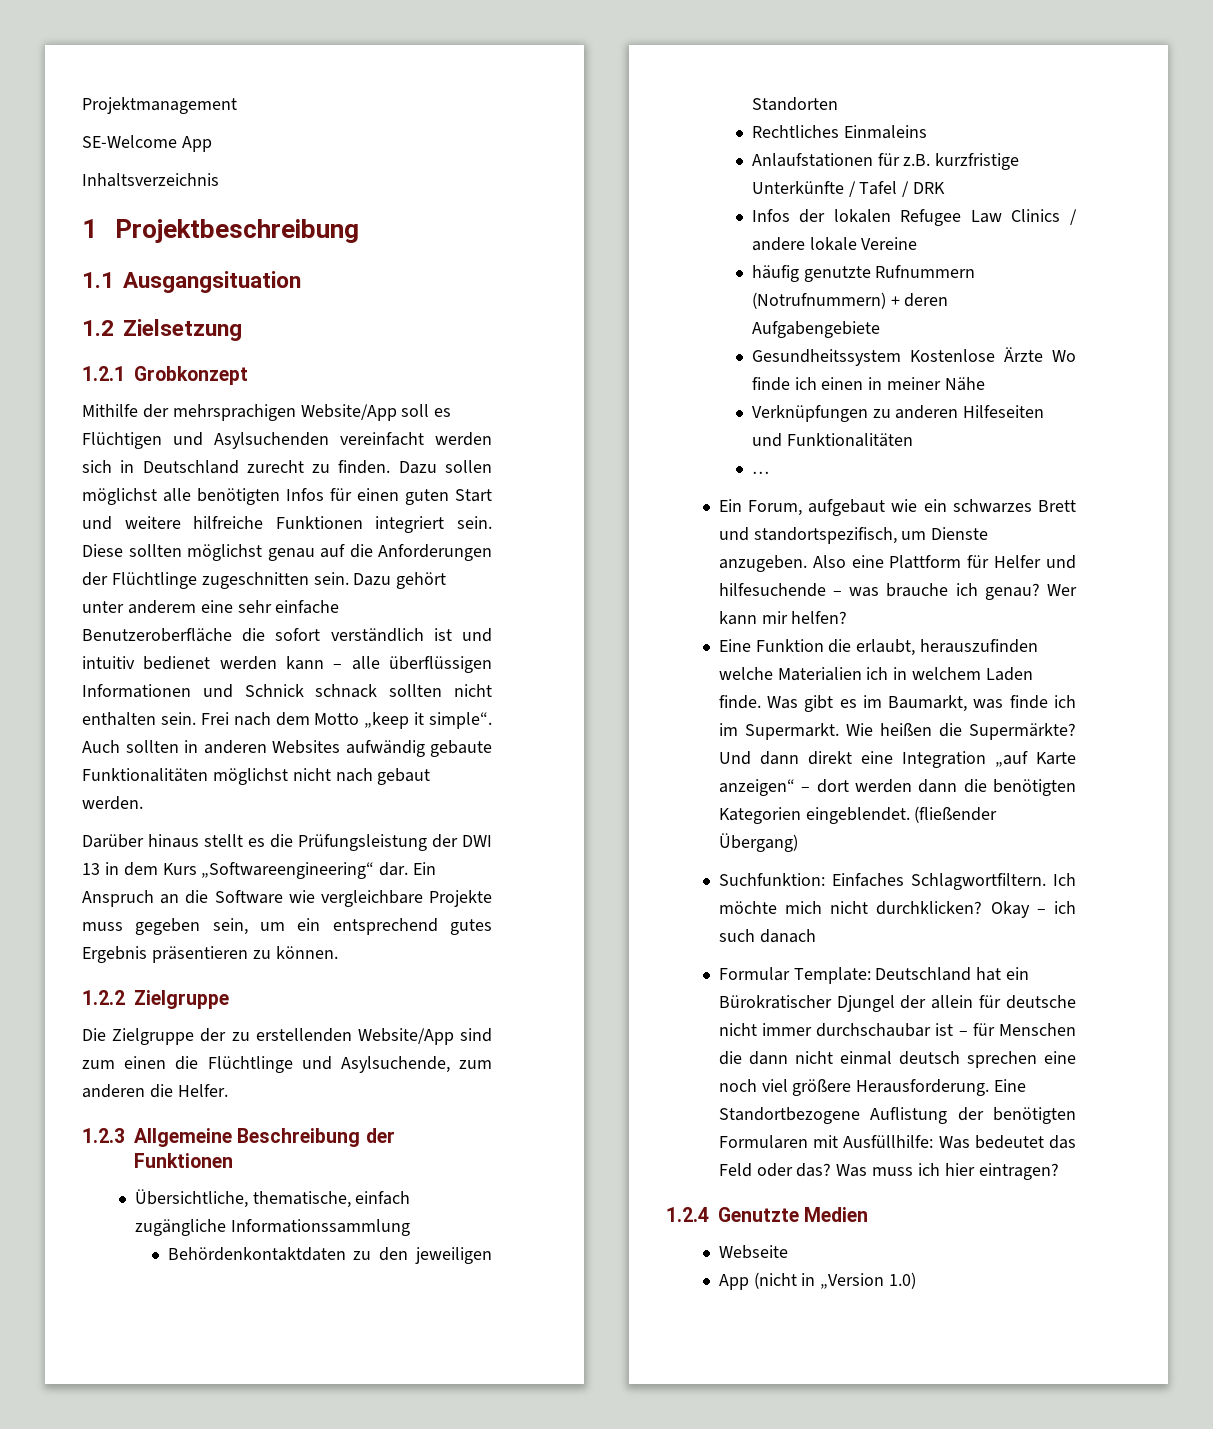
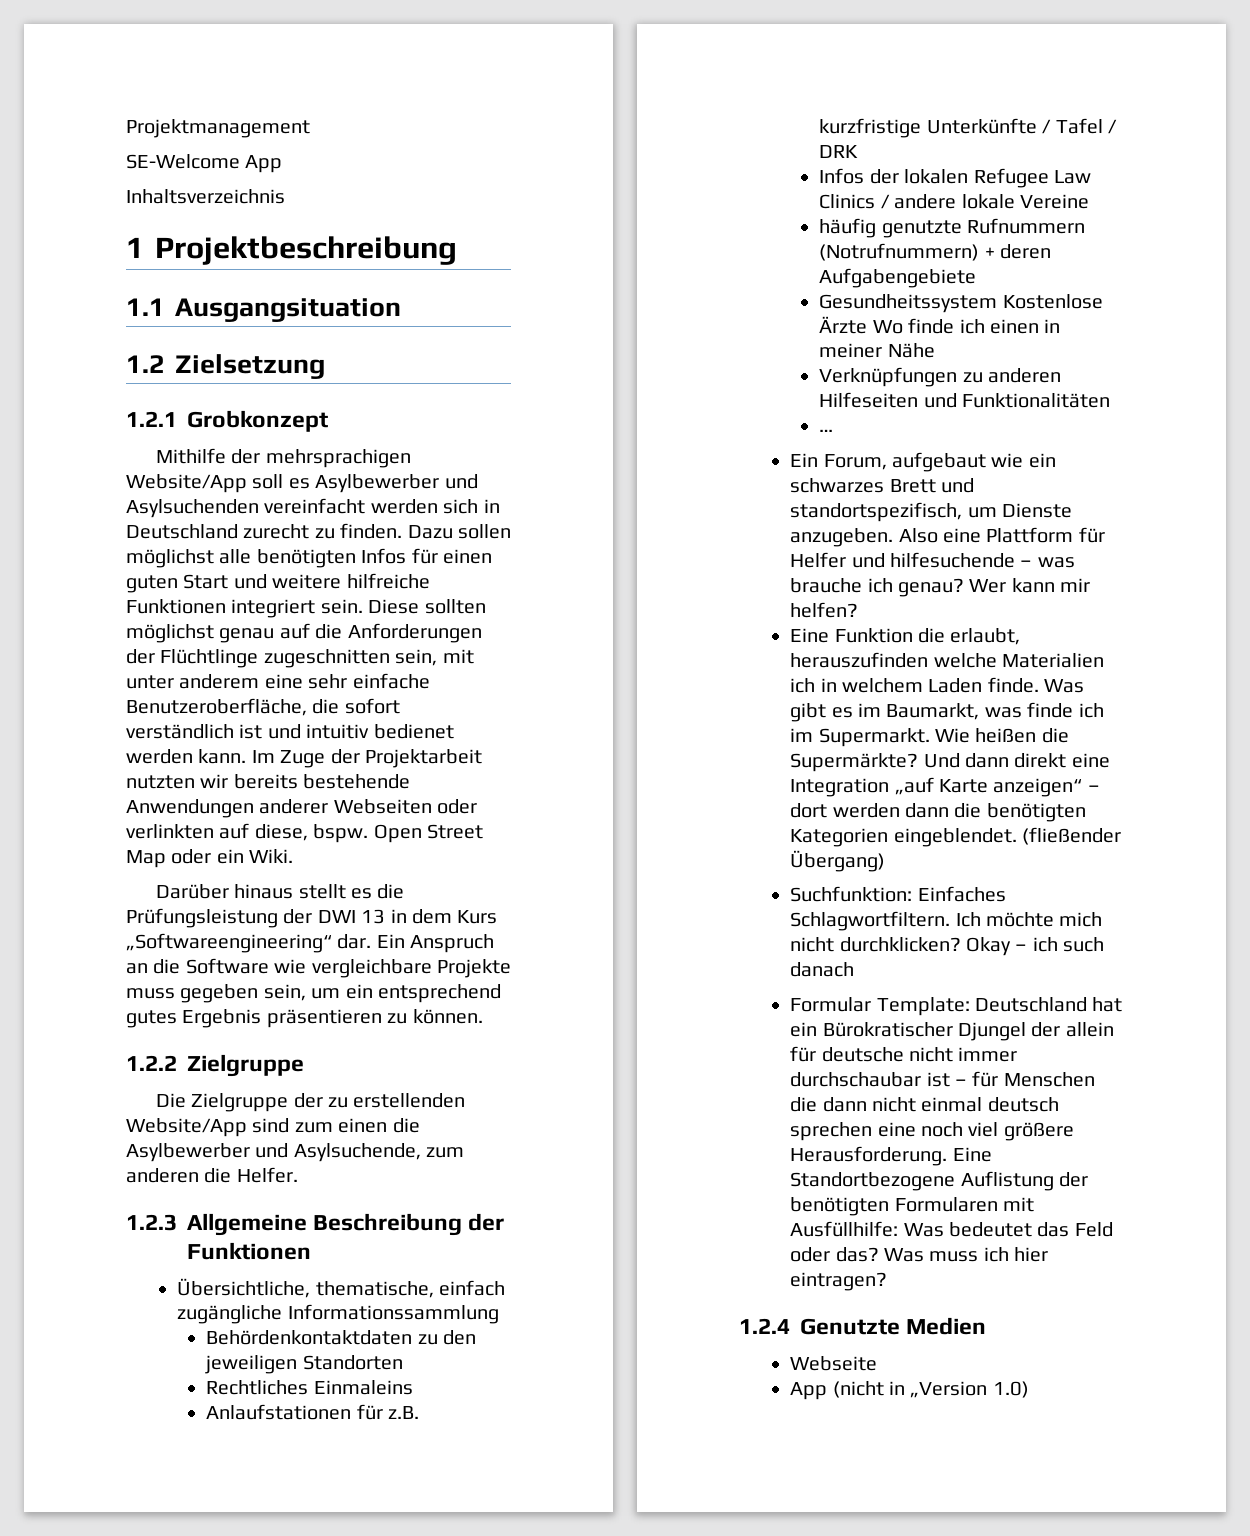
- Mithilfe der mehrsprachigen Website/App soll es Flüchtigen und Asylsuchenden vereinfacht werden sich in Deutschland zurecht zu finden.
+ Mithilfe der mehrsprachigen Website/App soll es Asylbewerber und Asylsuchenden vereinfacht werden sich in Deutschland zurecht zu finden.
- Diese sollten möglichst genau auf die Anforderungen der Flüchtlinge zugeschnitten sein. Dazu gehört unter anderem eine sehr einfache Benutzeroberfläche die sofort verständlich ist und intuitiv bedienet werden kann – alle überflüssigen Informationen und Schnick schnack sollten nicht enthalten sein. Frei nach dem Motto „keep it simple“. Auch sollten in anderen Websites aufwändig gebaute Funktionalitäten möglichst nicht nach gebaut werden.
+ Diese sollten möglichst genau auf die Anforderungen der Flüchtlinge zugeschnitten sein, mit unter anderem eine sehr einfache Benutzeroberfläche, die sofort verständlich ist und intuitiv bedienet werden kann. Im Zuge der Projektarbeit nutzten wir bereits bestehende Anwendungen anderer Webseiten oder verlinkten auf diese, bspw. Open Street Map oder ein Wiki.
- Die Zielgruppe der zu erstellenden Website/App sind zum einen die Flüchtlinge und Asylsuchende, zum anderen die Helfer.
+ Die Zielgruppe der zu erstellenden Website/App sind zum einen die Asylbewerber und Asylsuchende, zum anderen die Helfer.

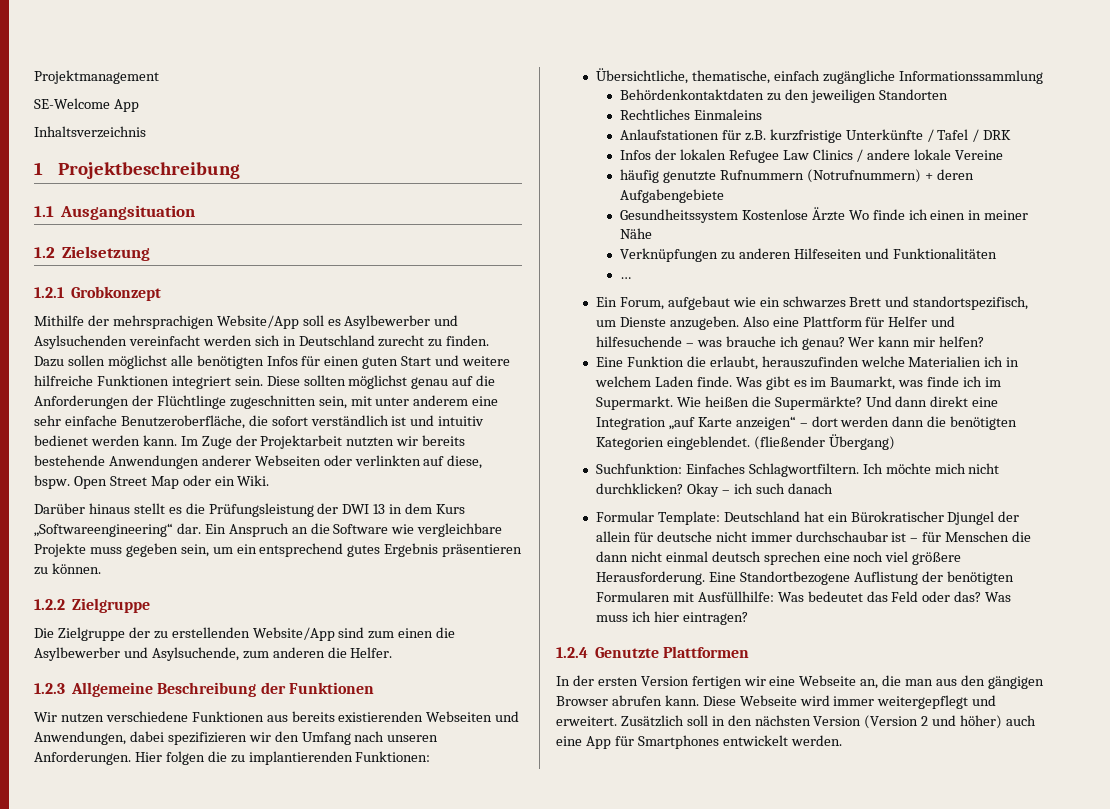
+ Wir nutzen verschiedene Funktionen aus bereits existierenden Webseiten und Anwendungen, dabei spezifizieren wir den Umfang nach unseren Anforderungen. Hier folgen die zu implantierenden Funktionen:
- 1.2.4 Genutzte Medien
- Webseite
- App (nicht in „Version 1.0)
+ 1.2.4 Genutzte Plattformen
+ In der ersten Version fertigen wir eine Webseite an, die man aus den gängigen Browser abrufen kann. Diese Webseite wird immer weitergepflegt und erweitert. Zusätzlich soll in den nächsten Version (Version 2 und höher) auch eine App für Smartphones entwickelt werden.

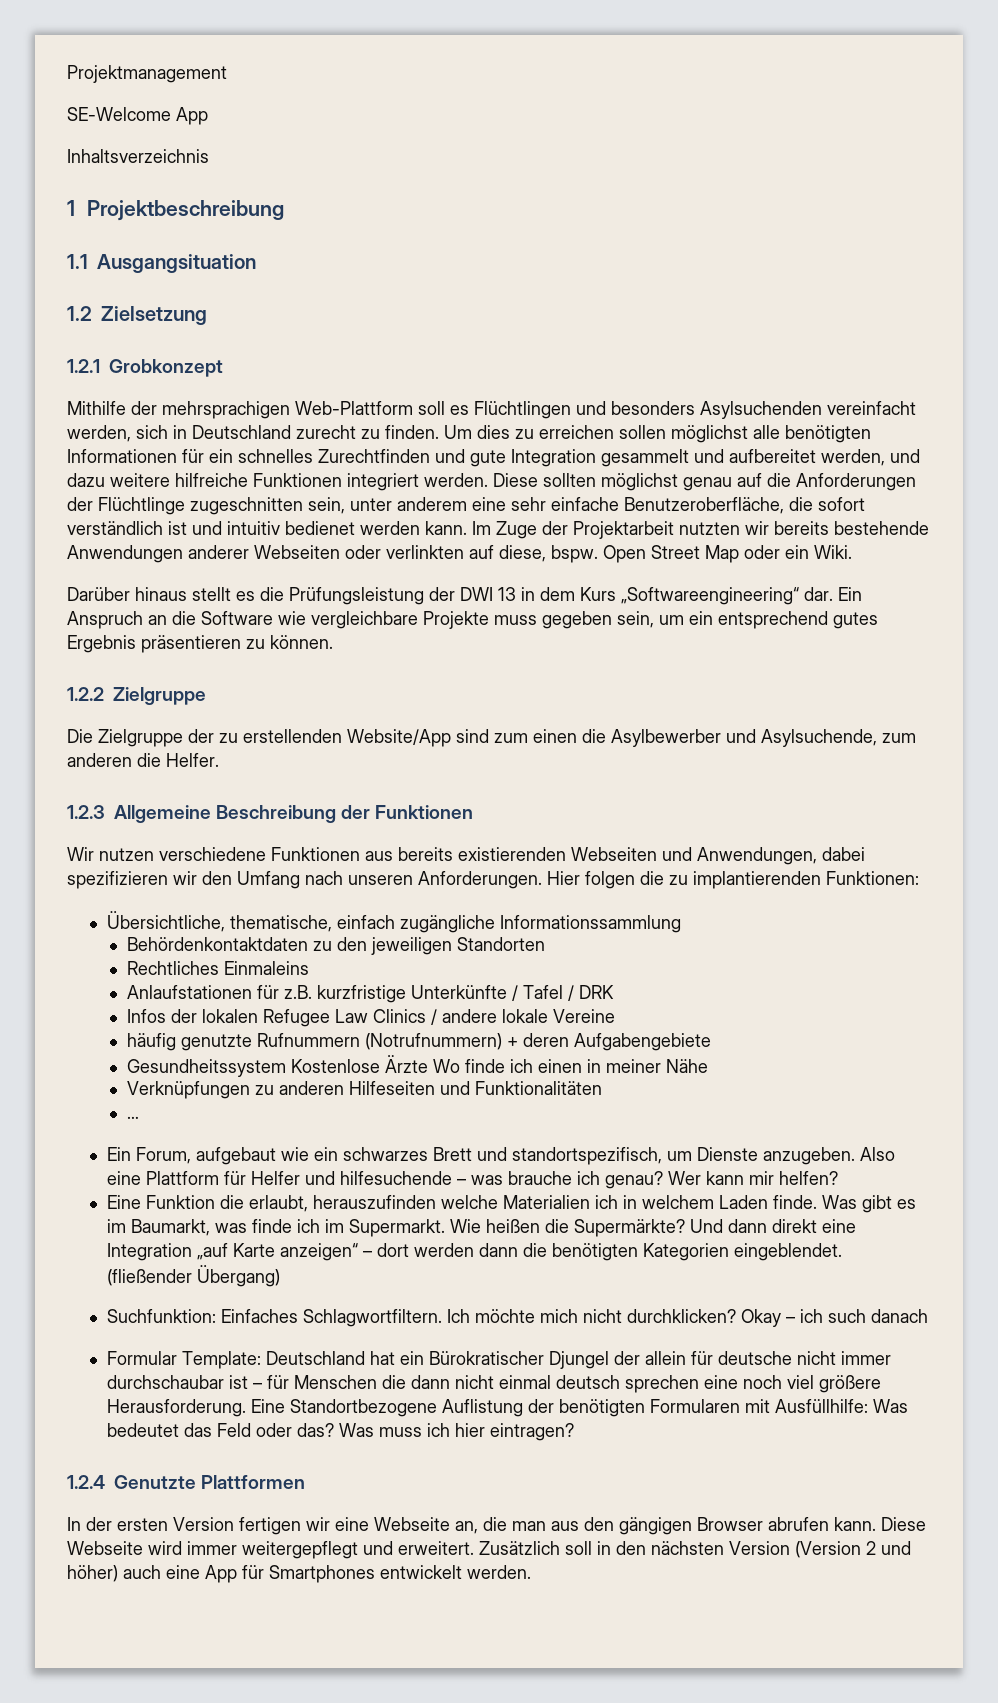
- Mithilfe der mehrsprachigen Website/App soll es Asylbewerber und Asylsuchenden vereinfacht werden sich in Deutschland zurecht zu finden.
+ Mithilfe der mehrsprachigen Web-Plattform soll es Flüchtlingen und besonders Asylsuchenden vereinfacht werden, sich in Deutschland zurecht zu finden.
- Dazu sollen möglichst alle benötigten Infos für einen guten Start und weitere hilfreiche Funktionen integriert sein.
+ Um dies zu erreichen sollen möglichst alle benötigten Informationen für ein schnelles Zurechtfinden und gute Integration gesammelt und aufbereitet werden, und dazu weitere hilfreiche Funktionen integriert werden.
- Diese sollten möglichst genau auf die Anforderungen der Flüchtlinge zugeschnitten sein, mit unter anderem eine sehr einfache Benutzeroberfläche, die sofort verständlich ist und intuitiv bedienet werden kann.
+ Diese sollten möglichst genau auf die Anforderungen der Flüchtlinge zugeschnitten sein, unter anderem eine sehr einfache Benutzeroberfläche, die sofort verständlich ist und intuitiv bedienet werden kann.

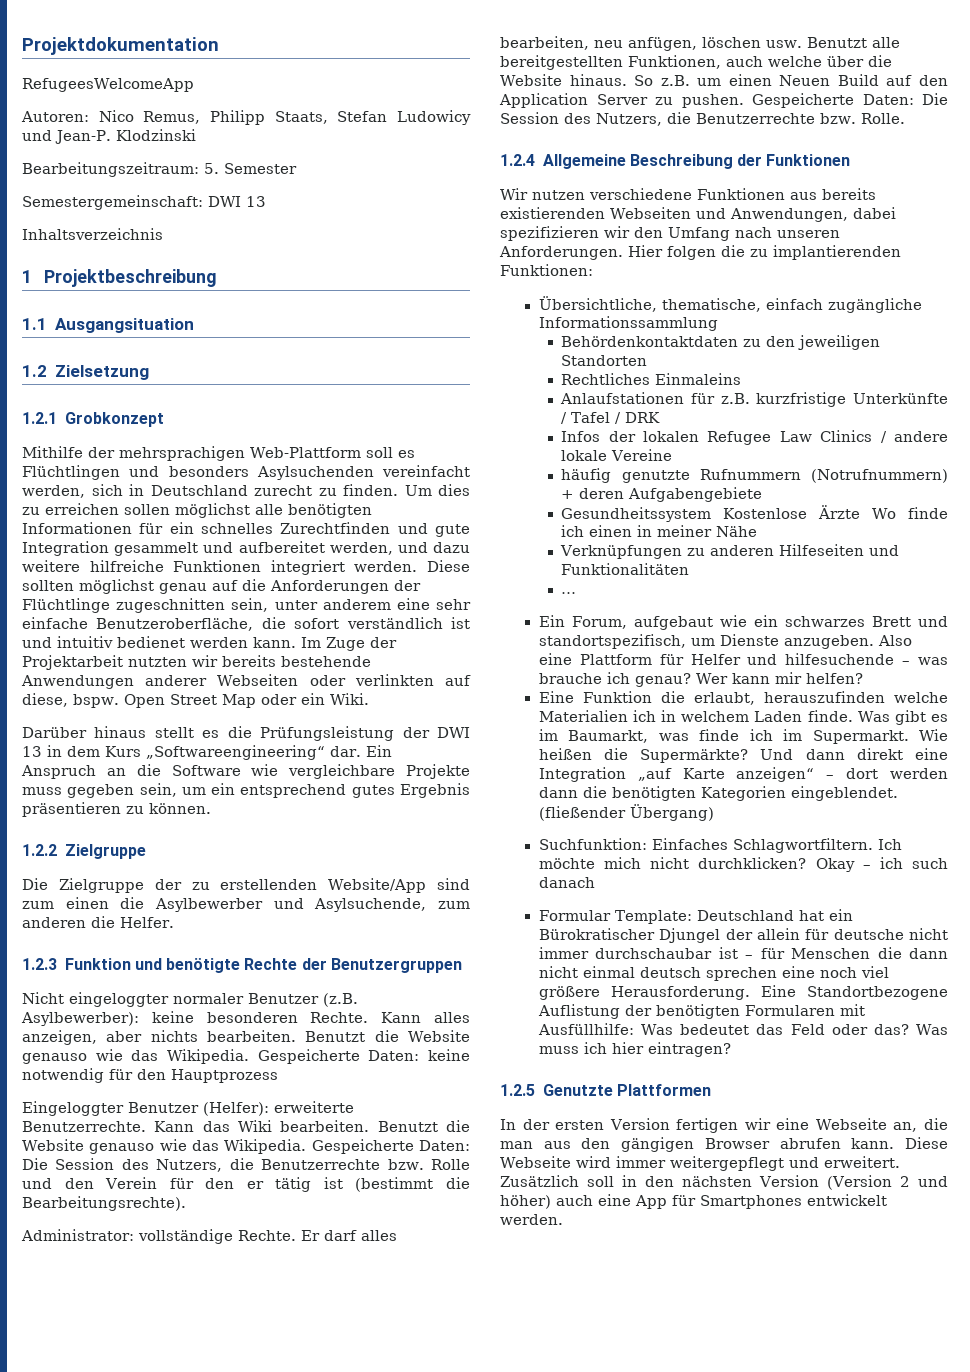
- Projektmanagement
- SE-Welcome App
+ Projektdokumentation
+ RefugeesWelcomeApp
+ Autoren: Nico Remus, Philipp Staats, Stefan Ludowicy und Jean-P. Klodzinski
+ Bearbeitungszeitraum: 5. Semester
+ Semestergemeinschaft: DWI 13
- 1.2.3 Allgemeine Beschreibung der Funktionen
+ 1.2.3 Funktion und benötigte Rechte der Benutzergruppen
+ Nicht eingeloggter normaler Benutzer (z.B. Asylbewerber): keine besonderen Rechte. Kann alles anzeigen, aber nichts bearbeiten. Benutzt die Website genauso wie das Wikipedia. Gespeicherte Daten: keine notwendig für den Hauptprozess
+ Eingeloggter Benutzer (Helfer): erweiterte Benutzerrechte. Kann das Wiki bearbeiten. Benutzt die Website genauso wie das Wikipedia. Gespeicherte Daten: Die Session des Nutzers, die Benutzerrechte bzw. Rolle und den Verein für den er tätig ist (bestimmt die Bearbeitungsrechte).
+ Administrator: vollständige Rechte. Er darf alles bearbeiten, neu anfügen, löschen usw. Benutzt alle bereitgestellten Funktionen, auch welche über die Website hinaus. So z.B. um einen Neuen Build auf den Application Server zu pushen. Gespeicherte Daten: Die Session des Nutzers, die Benutzerrechte bzw. Rolle.
+ 1.2.4 Allgemeine Beschreibung der Funktionen
- 1.2.4 Genutzte Plattformen
+ 1.2.5 Genutzte Plattformen

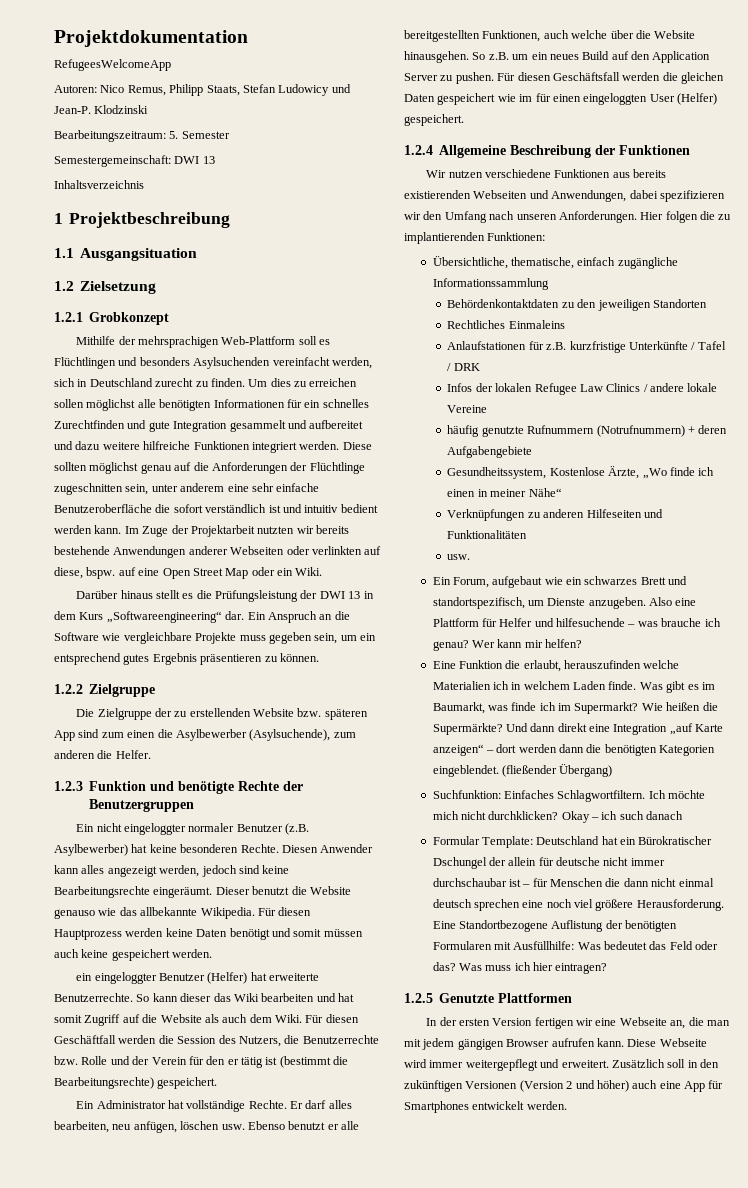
- Um dies zu erreichen sollen möglichst alle benötigten Informationen für ein schnelles Zurechtfinden und gute Integration gesammelt und aufbereitet werden, und dazu weitere hilfreiche Funktionen integriert werden.
+ Um dies zu erreichen sollen möglichst alle benötigten Informationen für ein schnelles Zurechtfinden und gute Integration gesammelt und aufbereitet und dazu weitere hilfreiche Funktionen integriert werden.
- Diese sollten möglichst genau auf die Anforderungen der Flüchtlinge zugeschnitten sein, unter anderem eine sehr einfache Benutzeroberfläche, die sofort verständlich ist und intuitiv bedienet werden kann.
+ Diese sollten möglichst genau auf die Anforderungen der Flüchtlinge zugeschnitten sein, unter anderem eine sehr einfache Benutzeroberfläche die sofort verständlich ist und intuitiv bedient werden kann.
- Im Zuge der Projektarbeit nutzten wir bereits bestehende Anwendungen anderer Webseiten oder verlinkten auf diese, bspw. Open Street Map oder ein Wiki.
+ Im Zuge der Projektarbeit nutzten wir bereits bestehende Anwendungen anderer Webseiten oder verlinkten auf diese, bspw. auf eine Open Street Map oder ein Wiki.
- Die Zielgruppe der zu erstellenden Website/App sind zum einen die Asylbewerber und Asylsuchende, zum anderen die Helfer.
+ Die Zielgruppe der zu erstellenden Website bzw. späteren App sind zum einen die Asylbewerber (Asylsuchende), zum anderen die Helfer.
- Nicht eingeloggter normaler Benutzer (z.B. Asylbewerber): keine besonderen Rechte.
+ Ein nicht eingeloggter normaler Benutzer (z.B. Asylbewerber) hat keine besonderen Rechte.
- Kann alles anzeigen, aber nichts bearbeiten. Benutzt die Website genauso wie das Wikipedia. Gespeicherte Daten: keine notwendig für den Hauptprozess
- Eingeloggter Benutzer (Helfer): erweiterte Benutzerrechte. Kann das Wiki bearbeiten. Benutzt die Website genauso wie das Wikipedia. Gespeicherte Daten: Die Session des Nutzers, die Benutzerrechte bzw. Rolle und den Verein für den er tätig ist (bestimmt die Bearbeitungsrechte).
- Administrator: vollständige Rechte.
+ Diesen Anwender kann alles angezeigt werden, jedoch sind keine Bearbeitungsrechte eingeräumt. Dieser benutzt die Website genauso wie das allbekannte Wikipedia. Für diesen Hauptprozess werden keine Daten benötigt und somit müssen auch keine gespeichert werden.
+ ein eingeloggter Benutzer (Helfer) hat erweiterte Benutzerrechte. So kann dieser das Wiki bearbeiten und hat somit Zugriff auf die Website als auch dem Wiki. Für diesen Geschäftfall werden die Session des Nutzers, die Benutzerrechte bzw. Rolle und der Verein für den er tätig ist (bestimmt die Bearbeitungsrechte) gespeichert.
+ Ein Administrator hat vollständige Rechte.
- Er darf alles bearbeiten, neu anfügen, löschen usw. Benutzt alle bereitgestellten Funktionen, auch welche über die Website hinaus.
+ Er darf alles bearbeiten, neu anfügen, löschen usw. Ebenso benutzt er alle bereitgestellten Funktionen, auch welche über die Website hinausgehen.
- So z.B. um einen Neuen Build auf den Application Server zu pushen.
+ So z.B. um ein neues Build auf den Application Server zu pushen.
- Gespeicherte Daten: Die Session des Nutzers, die Benutzerrechte bzw. Rolle.
+ Für diesen Geschäftsfall werden die gleichen Daten gespeichert wie im für einen eingeloggten User (Helfer) gespeichert.
- Gesundheitssystem Kostenlose Ärzte Wo finde ich einen in meiner Nähe
+ Gesundheitssystem, Kostenlose Ärzte, „Wo finde ich einen in meiner Nähe“
  Verknüpfungen zu anderen Hilfeseiten und Funktionalitäten
- …
+ usw.
- Was gibt es im Baumarkt, was finde ich im Supermarkt.
+ Was gibt es im Baumarkt, was finde ich im Supermarkt?
- Formular Template: Deutschland hat ein Bürokratischer Djungel der allein für deutsche nicht immer durchschaubar ist – für Menschen die dann nicht einmal deutsch sprechen eine noch viel größere Herausforderung.
+ Formular Template: Deutschland hat ein Bürokratischer Dschungel der allein für deutsche nicht immer durchschaubar ist – für Menschen die dann nicht einmal deutsch sprechen eine noch viel größere Herausforderung.
- In der ersten Version fertigen wir eine Webseite an, die man aus den gängigen Browser abrufen kann.
+ In der ersten Version fertigen wir eine Webseite an, die man mit jedem gängigen Browser aufrufen kann.
- Zusätzlich soll in den nächsten Version (Version 2 und höher) auch eine App für Smartphones entwickelt werden.
+ Zusätzlich soll in den zukünftigen Versionen (Version 2 und höher) auch eine App für Smartphones entwickelt werden.

